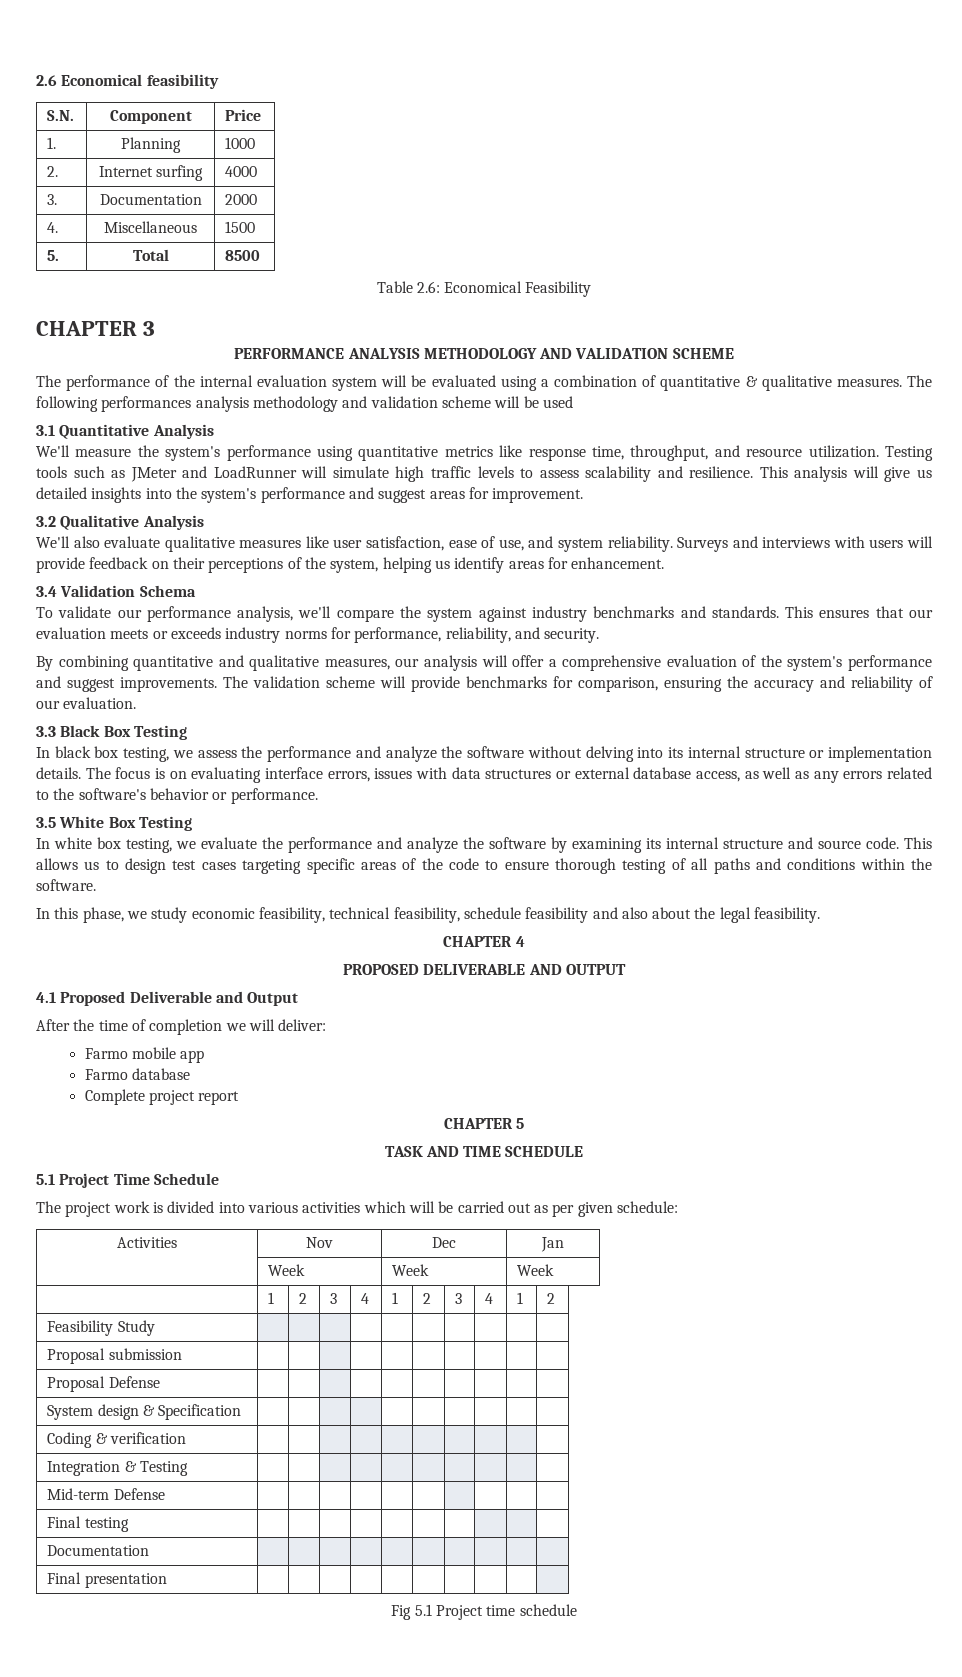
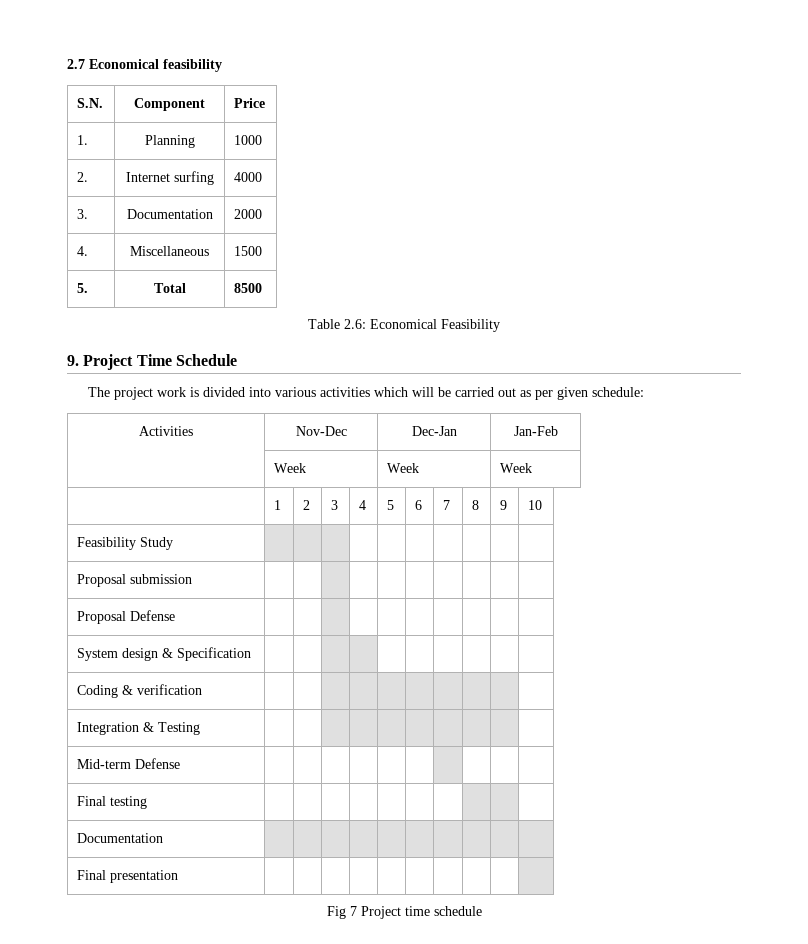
- 2.6 Economical feasibility
+ 2.7 Economical feasibility
- CHAPTER 3
- PERFORMANCE ANALYSIS METHODOLOGY AND VALIDATION SCHEME
- The performance of the internal evaluation system will be evaluated using a combination of quantitative & qualitative measures. The following performances analysis methodology and validation scheme will be used
- 3.1 Quantitative Analysis
- We'll measure the system's performance using quantitative metrics like response time, throughput, and resource utilization. Testing tools such as JMeter and LoadRunner will simulate high traffic levels to assess scalability and resilience. This analysis will give us detailed insights into the system's performance and suggest areas for improvement.
- 3.2 Qualitative Analysis
- We'll also evaluate qualitative measures like user satisfaction, ease of use, and system reliability. Surveys and interviews with users will provide feedback on their perceptions of the system, helping us identify areas for enhancement.
- 3.4 Validation Schema
- To validate our performance analysis, we'll compare the system against industry benchmarks and standards. This ensures that our evaluation meets or exceeds industry norms for performance, reliability, and security.
- By combining quantitative and qualitative measures, our analysis will offer a comprehensive evaluation of the system's performance and suggest improvements. The validation scheme will provide benchmarks for comparison, ensuring the accuracy and reliability of our evaluation.
- 3.3 Black Box Testing
- In black box testing, we assess the performance and analyze the software without delving into its internal structure or implementation details. The focus is on evaluating interface errors, issues with data structures or external database access, as well as any errors related to the software's behavior or performance.
- 3.5 White Box Testing
- In white box testing, we evaluate the performance and analyze the software by examining its internal structure and source code. This allows us to design test cases targeting specific areas of the code to ensure thorough testing of all paths and conditions within the software.
- In this phase, we study economic feasibility, technical feasibility, schedule feasibility and also about the legal feasibility.
- CHAPTER 4
- PROPOSED DELIVERABLE AND OUTPUT
- 4.1 Proposed Deliverable and Output
- After the time of completion we will deliver:
- Farmo mobile app
- Farmo database
- Complete project report
- CHAPTER 5
- TASK AND TIME SCHEDULE
- 5.1 Project Time Schedule
+ 9. Project Time Schedule
- Activities | Nov | Dec | Jan
+ Activities | Nov-Dec | Dec-Jan | Jan-Feb
- | 1 | 2 | 3 | 4 | 1 | 2 | 3 | 4 | 1 | 2
+ | 1 | 2 | 3 | 4 | 5 | 6 | 7 | 8 | 9 | 10
- Fig 5.1 Project time schedule
+ Fig 7 Project time schedule

